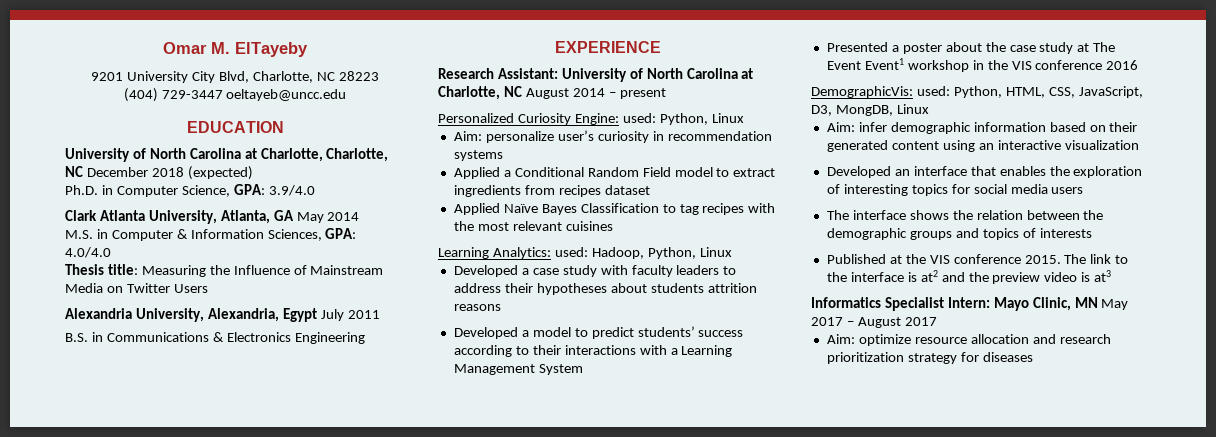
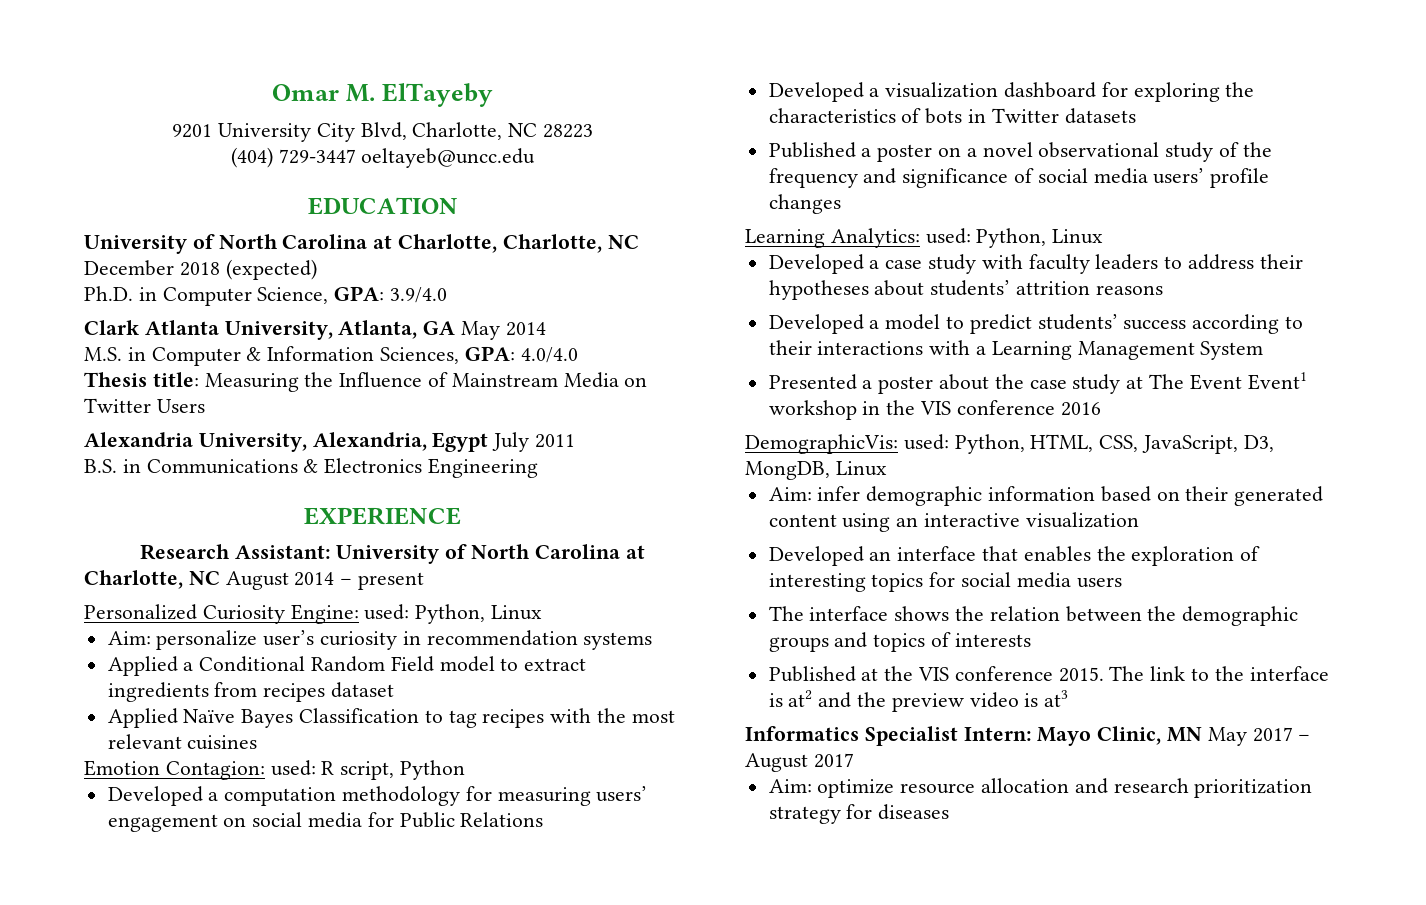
+ Emotion Contagion: used: R script, Python
+ Developed a computation methodology for measuring users’ engagement on social media for Public Relations
+ Developed a visualization dashboard for exploring the characteristics of bots in Twitter datasets
+ Published a poster on a novel observational study of the frequency and significance of social media users’ profile changes
- Learning Analytics: used: Hadoop, Python, Linux
+ Learning Analytics: used: Python, Linux
- Developed a case study with faculty leaders to address their hypotheses about students attrition reasons
+ Developed a case study with faculty leaders to address their hypotheses about students’ attrition reasons

